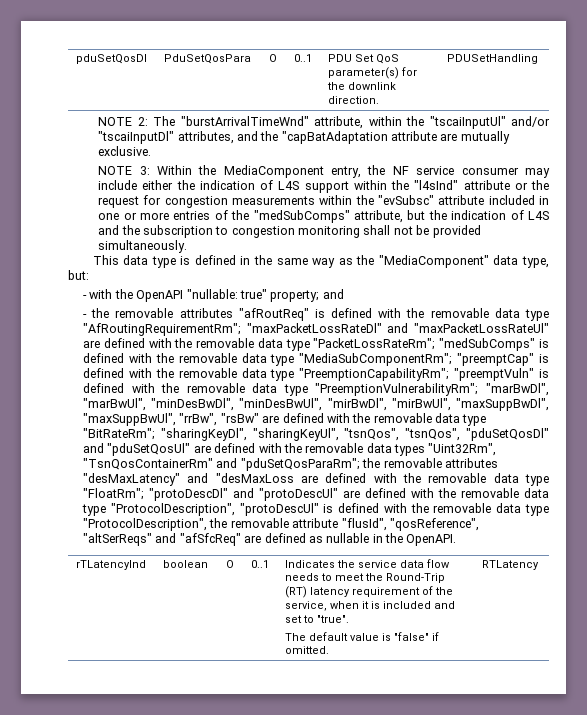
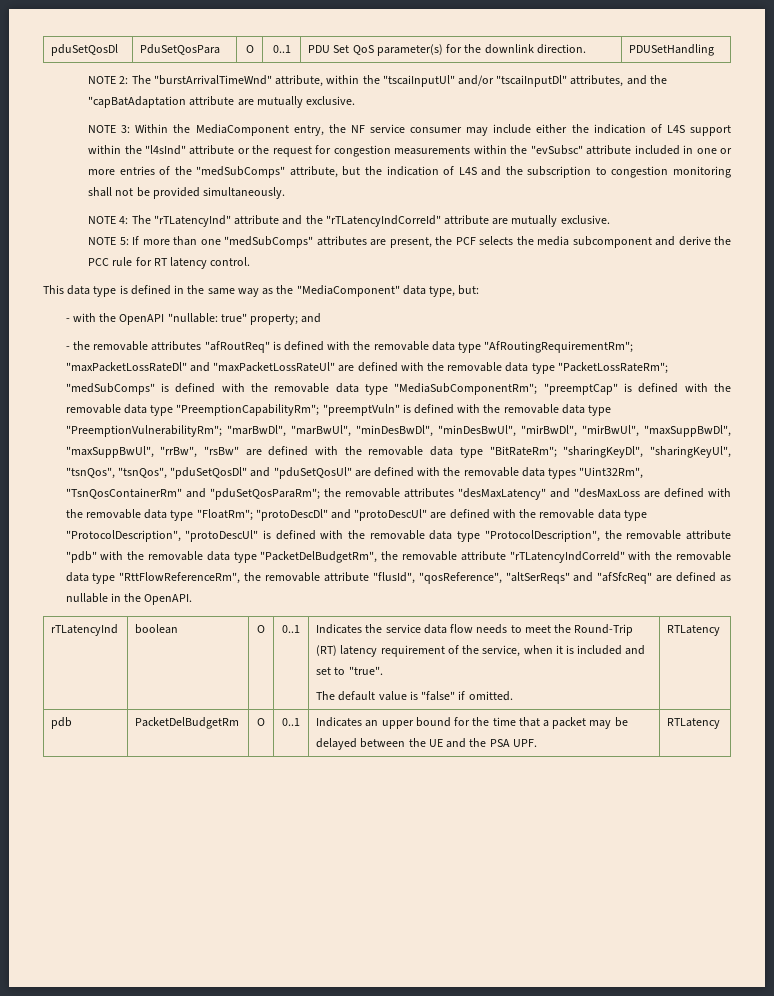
+ NOTE 4: The "rTLatencyInd" attribute and the "rTLatencyIndCorreId" attribute are mutually exclusive.
+ NOTE 5: If more than one "medSubComps" attributes are present, the PCF selects the media subcomponent and derive the PCC rule for RT latency control.
- "protoDescDl" and "protoDescUl" are defined with the removable data type "ProtocolDescription", "protoDescUl" is defined with the removable data type "ProtocolDescription", the removable attribute "flusId", "qosReference", "altSerReqs" and "afSfcReq" are defined as nullable in the OpenAPI.
+ "protoDescDl" and "protoDescUl" are defined with the removable data type "ProtocolDescription", "protoDescUl" is defined with the removable data type "ProtocolDescription", the removable attribute "pdb" with the removable data type "PacketDelBudgetRm", the removable attribute "rTLatencyIndCorreId" with the removable data type "RttFlowReferenceRm", the removable attribute "flusId", "qosReference", "altSerReqs" and "afSfcReq" are defined as nullable in the OpenAPI.
+ pdb | PacketDelBudgetRm | O | 0..1 | Indicates an upper bound for the time that a packet may be delayed between the UE and the PSA UPF. | RTLatency

